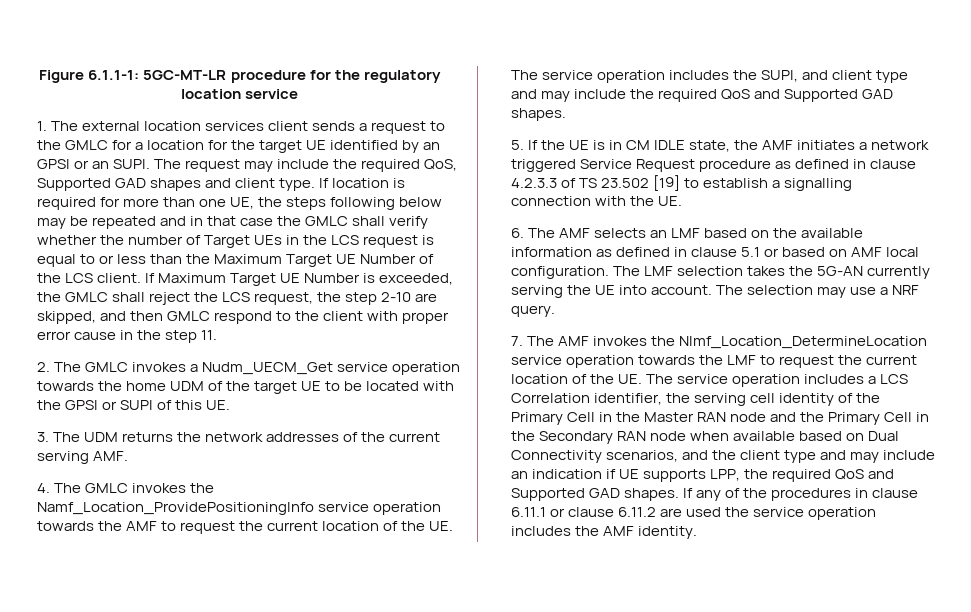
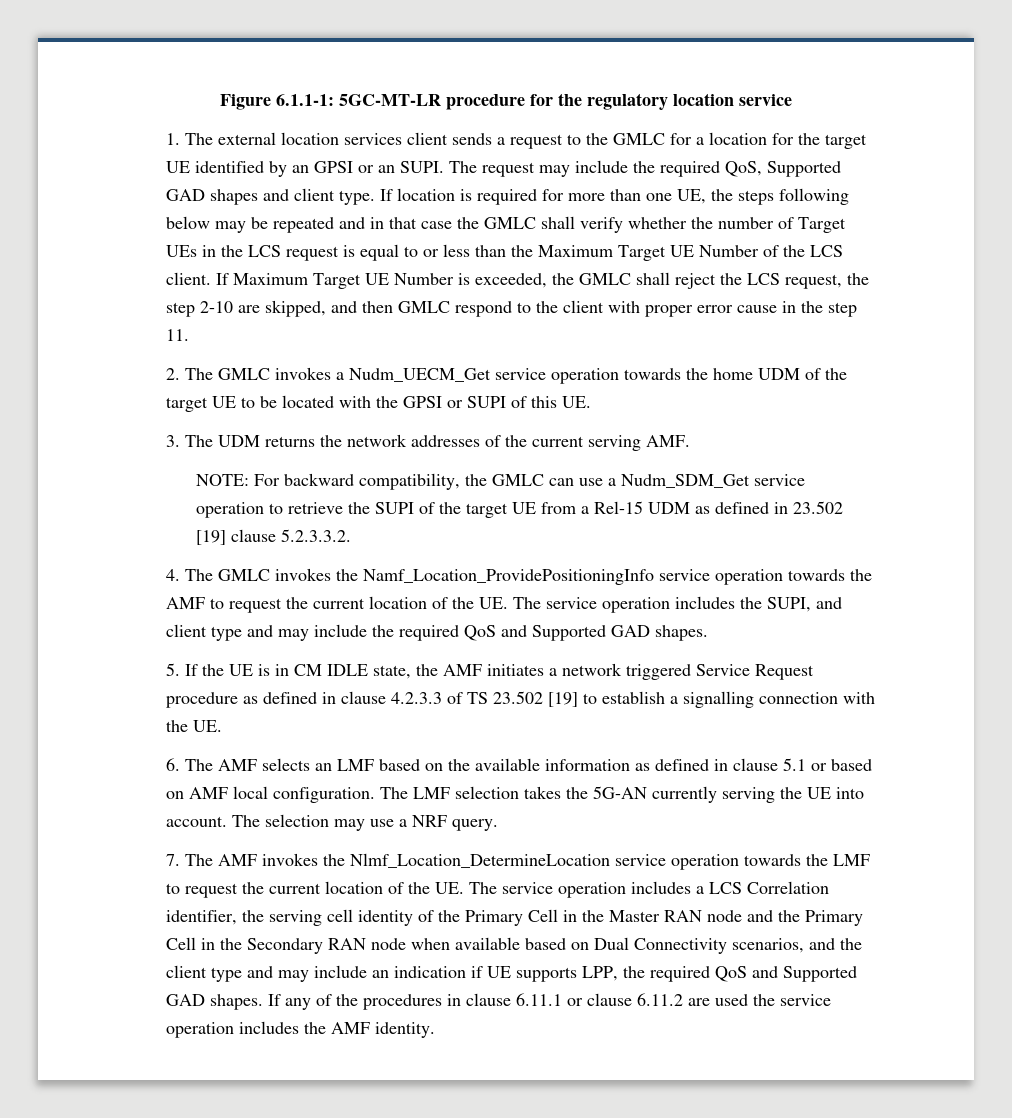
+ NOTE: For backward compatibility, the GMLC can use a Nudm_SDM_Get service operation to retrieve the SUPI of the target UE from a Rel-15 UDM as defined in 23.502 [19] clause 5.2.3.3.2.

